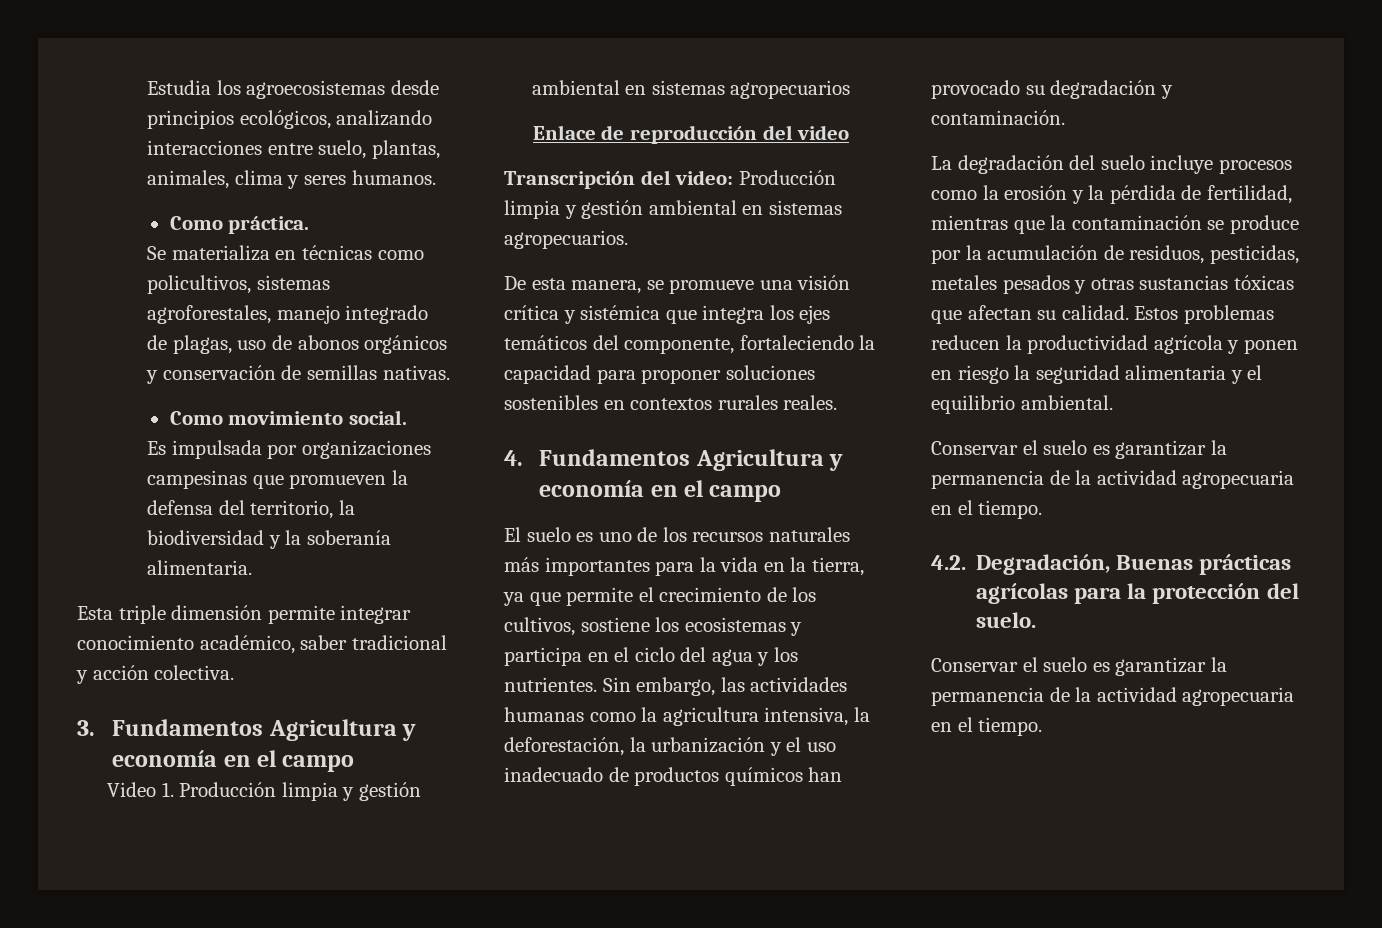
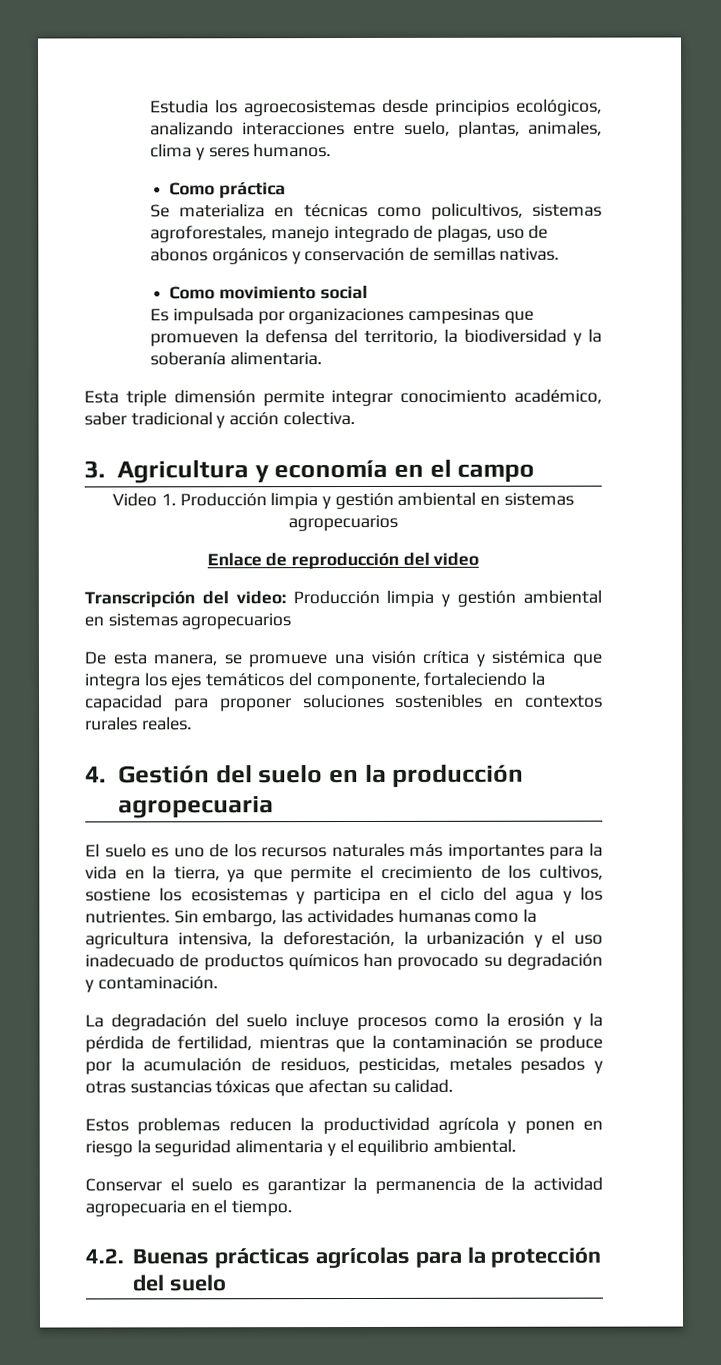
- Como práctica.
+ Como práctica
- Como movimiento social.
+ Como movimiento social
- 3. Fundamentos Agricultura y economía en el campo
+ 3. Agricultura y economía en el campo
- Transcripción del video: Producción limpia y gestión ambiental en sistemas agropecuarios.
+ Transcripción del video: Producción limpia y gestión ambiental en sistemas agropecuarios
- 4. Fundamentos Agricultura y economía en el campo
+ 4. Gestión del suelo en la producción agropecuaria
- La degradación del suelo incluye procesos como la erosión y la pérdida de fertilidad, mientras que la contaminación se produce por la acumulación de residuos, pesticidas, metales pesados y otras sustancias tóxicas que afectan su calidad. Estos problemas reducen la productividad agrícola y ponen en riesgo la seguridad alimentaria y el equilibrio ambiental.
+ La degradación del suelo incluye procesos como la erosión y la pérdida de fertilidad, mientras que la contaminación se produce por la acumulación de residuos, pesticidas, metales pesados y otras sustancias tóxicas que afectan su calidad.
+ Estos problemas reducen la productividad agrícola y ponen en riesgo la seguridad alimentaria y el equilibrio ambiental.
- 4.2. Degradación, Buenas prácticas agrícolas para la protección del suelo.
- Conservar el suelo es garantizar la permanencia de la actividad agropecuaria en el tiempo.
+ 4.2. Buenas prácticas agrícolas para la protección del suelo

